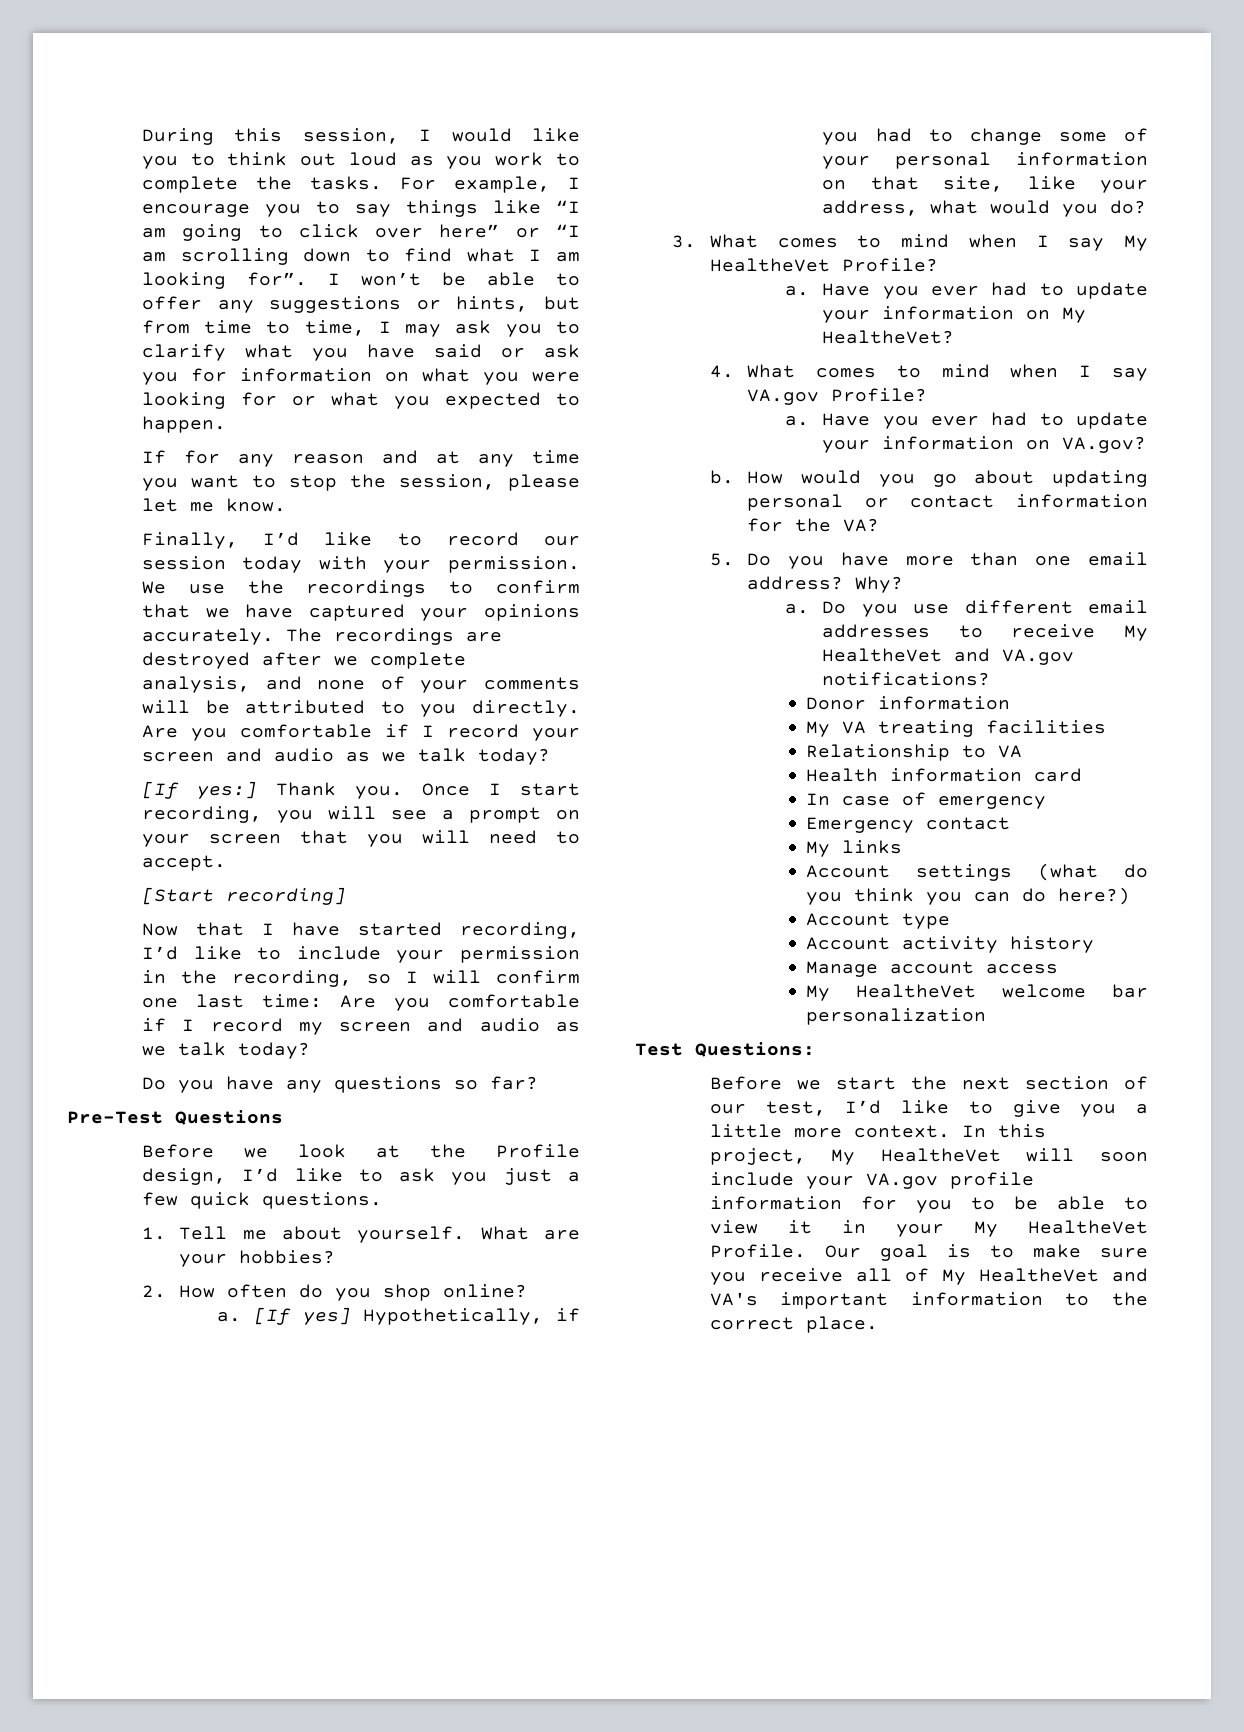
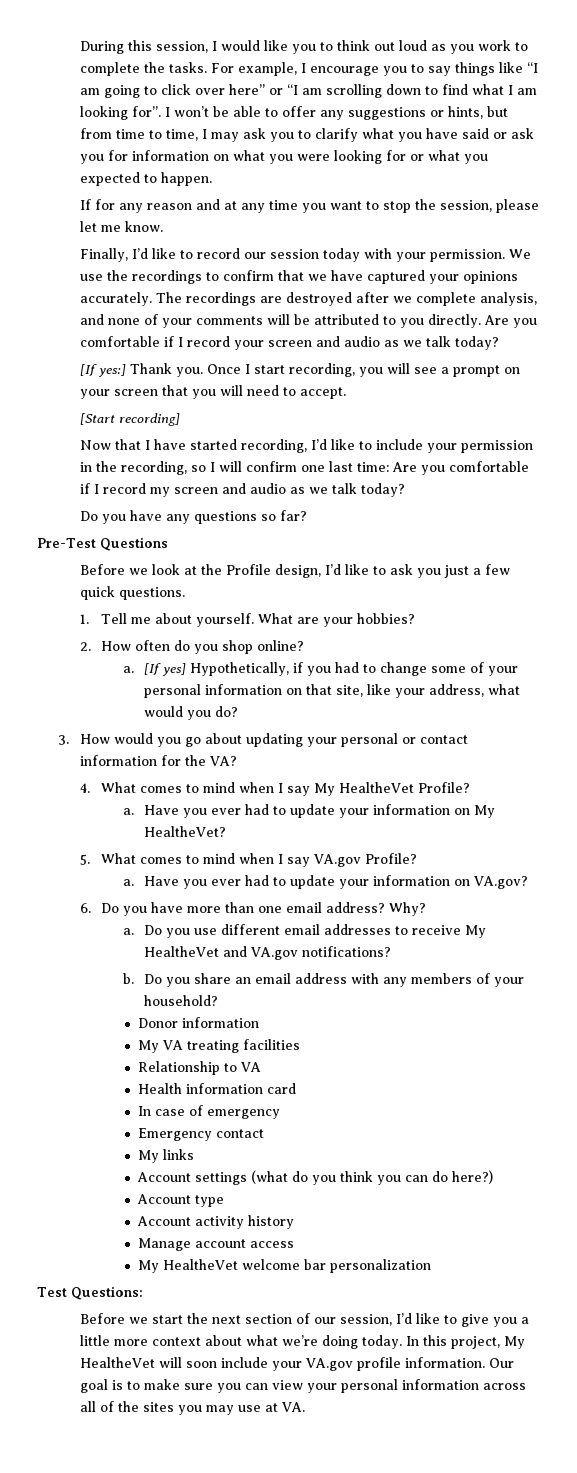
- 3. What comes to mind when I say My HealtheVet Profile?
+ 3. How would you go about updating your personal or contact information for the VA?
+ 4. What comes to mind when I say My HealtheVet Profile?
- 4. What comes to mind when I say VA.gov Profile?
+ 5. What comes to mind when I say VA.gov Profile?
- b. How would you go about updating personal or contact information for the VA?
- 5. Do you have more than one email address?
+ 6. Do you have more than one email address?
+ b. Do you share an email address with any members of your household?
- Before we start the next section of our test, I’d like to give you a little more context.
+ Before we start the next section of our session, I’d like to give you a little more context about what we’re doing today.
- In this project, My HealtheVet will soon include your VA.gov profile information for you to be able to view it in your My HealtheVet Profile.
+ In this project, My HealtheVet will soon include your VA.gov profile information.
- Our goal is to make sure you receive all of My HealtheVet and VA's important information to the correct place.
+ Our goal is to make sure you can view your personal information across all of the sites you may use at VA.

